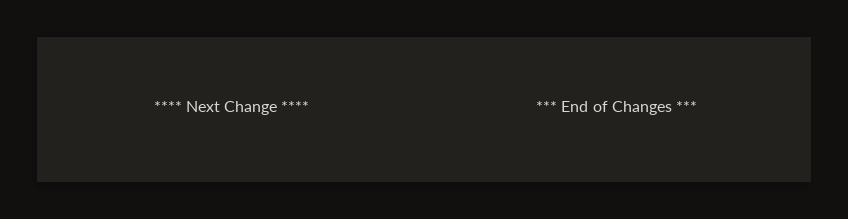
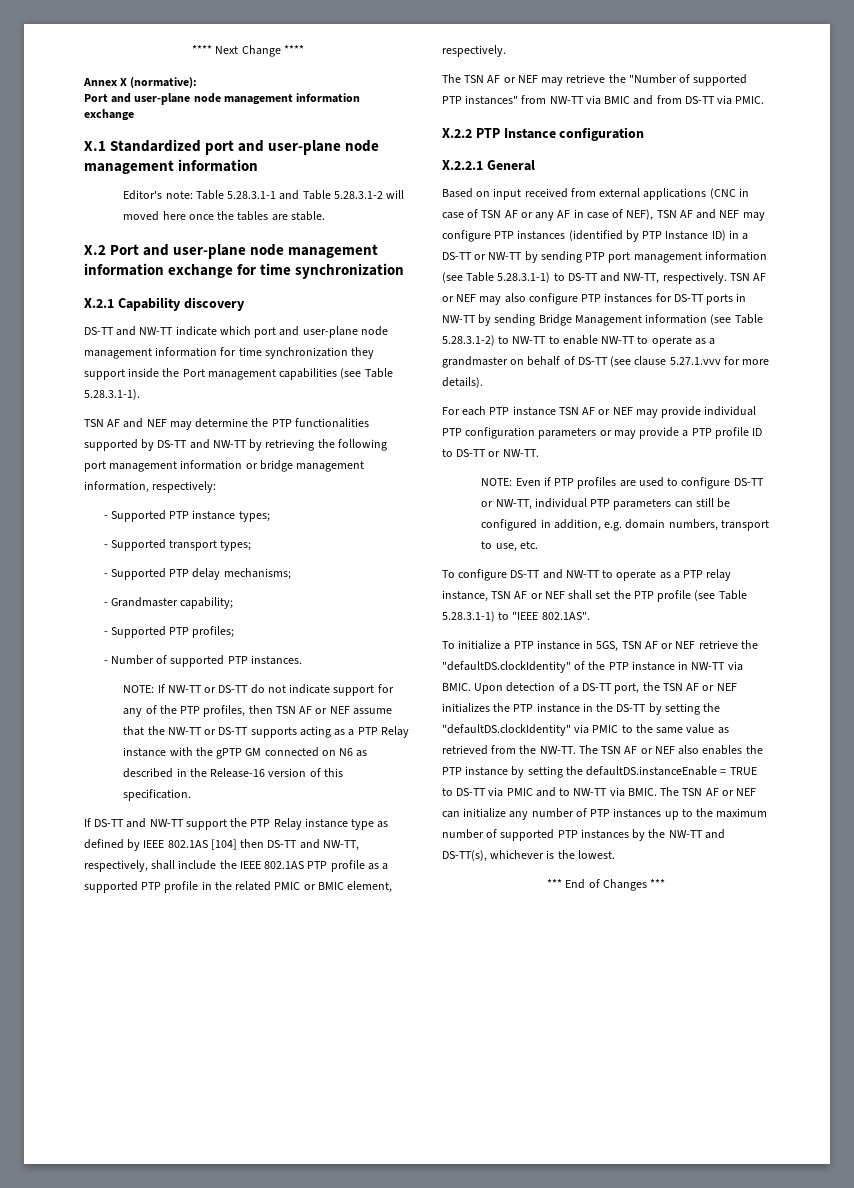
+ Annex X (normative):
+ Port and user-plane node management information exchange
+ X.1 Standardized port and user-plane node management information
+ Editor's note: Table 5.28.3.1-1 and Table 5.28.3.1-2 will moved here once the tables are stable.
+ X.2 Port and user-plane node management information exchange for time synchronization
+ X.2.1 Capability discovery
+ DS-TT and NW-TT indicate which port and user-plane node management information for time synchronization they support inside the Port management capabilities (see Table 5.28.3.1-1).
+ TSN AF and NEF may determine the PTP functionalities supported by DS-TT and NW-TT by retrieving the following port management information or bridge management information, respectively:
+ - Supported PTP instance types;
+ - Supported transport types;
+ - Supported PTP delay mechanisms;
+ - Grandmaster capability;
+ - Supported PTP profiles;
+ - Number of supported PTP instances.
+ NOTE: If NW-TT or DS-TT do not indicate support for any of the PTP profiles, then TSN AF or NEF assume that the NW-TT or DS-TT supports acting as a PTP Relay instance with the gPTP GM connected on N6 as described in the Release-16 version of this specification.
+ If DS-TT and NW-TT support the PTP Relay instance type as defined by IEEE 802.1AS [104] then DS-TT and NW-TT, respectively, shall include the IEEE 802.1AS PTP profile as a supported PTP profile in the related PMIC or BMIC element, respectively.
+ The TSN AF or NEF may retrieve the "Number of supported PTP instances" from NW-TT via BMIC and from DS-TT via PMIC.
+ X.2.2 PTP Instance configuration
+ X.2.2.1 General
+ Based on input received from external applications (CNC in case of TSN AF or any AF in case of NEF), TSN AF and NEF may configure PTP instances (identified by PTP Instance ID) in a DS-TT or NW-TT by sending PTP port management information (see Table 5.28.3.1-1) to DS-TT and NW-TT, respectively. TSN AF or NEF may also configure PTP instances for DS-TT ports in NW-TT by sending Bridge Management information (see Table 5.28.3.1-2) to NW-TT to enable NW-TT to operate as a grandmaster on behalf of DS-TT (see clause 5.27.1.vvv for more details).
+ For each PTP instance TSN AF or NEF may provide individual PTP configuration parameters or may provide a PTP profile ID to DS-TT or NW-TT.
+ NOTE: Even if PTP profiles are used to configure DS-TT or NW-TT, individual PTP parameters can still be configured in addition, e.g. domain numbers, transport to use, etc.
+ To configure DS-TT and NW-TT to operate as a PTP relay instance, TSN AF or NEF shall set the PTP profile (see Table 5.28.3.1-1) to "IEEE 802.1AS".
+ To initialize a PTP instance in 5GS, TSN AF or NEF retrieve the "defaultDS.clockIdentity" of the PTP instance in NW-TT via BMIC. Upon detection of a DS-TT port, the TSN AF or NEF initializes the PTP instance in the DS-TT by setting the "defaultDS.clockIdentity" via PMIC to the same value as retrieved from the NW-TT. The TSN AF or NEF also enables the PTP instance by setting the defaultDS.instanceEnable = TRUE to DS-TT via PMIC and to NW-TT via BMIC. The TSN AF or NEF can initialize any number of PTP instances up to the maximum number of supported PTP instances by the NW-TT and DS-TT(s), whichever is the lowest.

